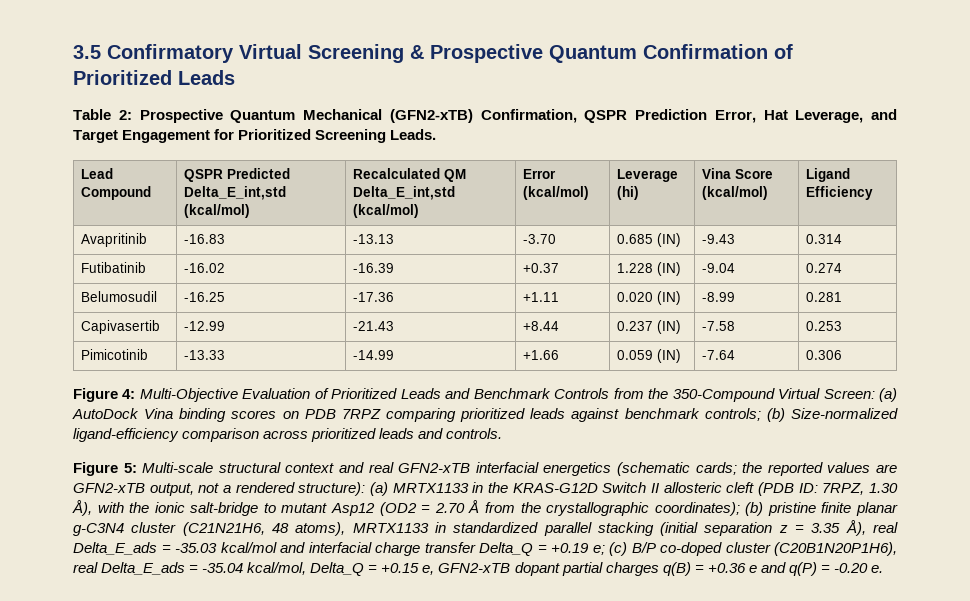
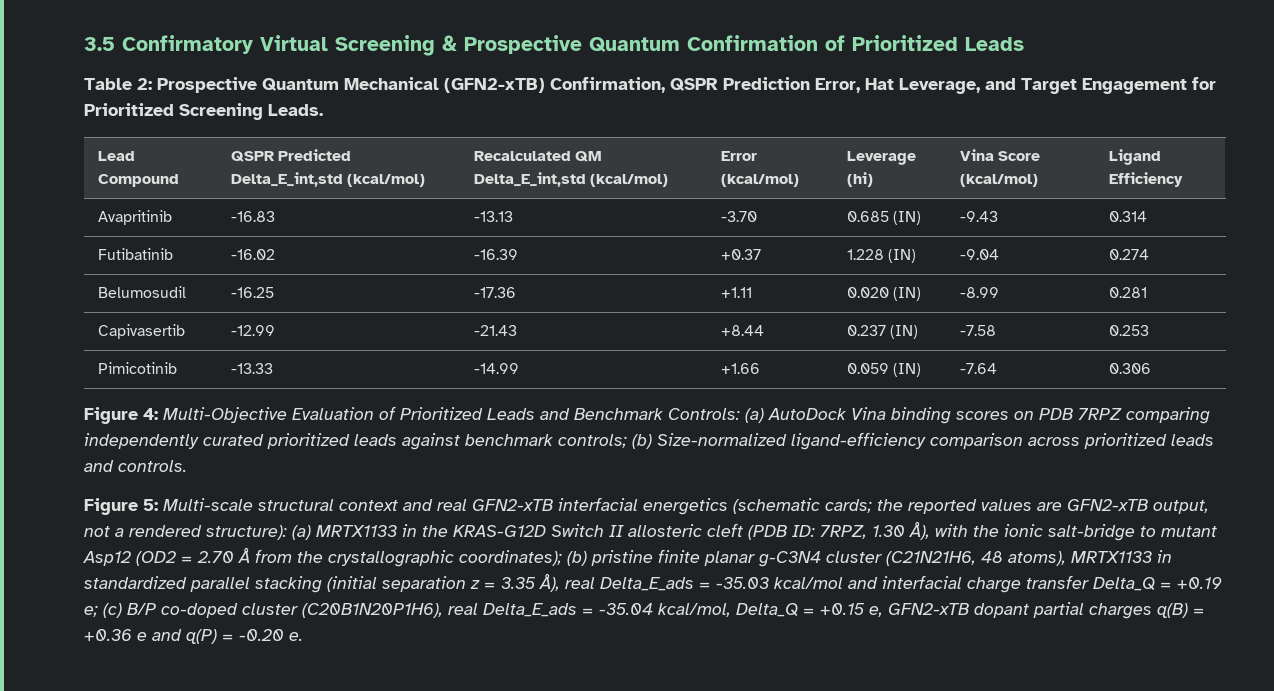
- Figure 4: Multi-Objective Evaluation of Prioritized Leads and Benchmark Controls from the 350-Compound Virtual Screen: (a) AutoDock Vina binding scores on PDB 7RPZ comparing prioritized leads against benchmark controls; (b) Size-normalized ligand-efficiency comparison across prioritized leads and controls.
+ Figure 4: Multi-Objective Evaluation of Prioritized Leads and Benchmark Controls: (a) AutoDock Vina binding scores on PDB 7RPZ comparing independently curated prioritized leads against benchmark controls; (b) Size-normalized ligand-efficiency comparison across prioritized leads and controls.

